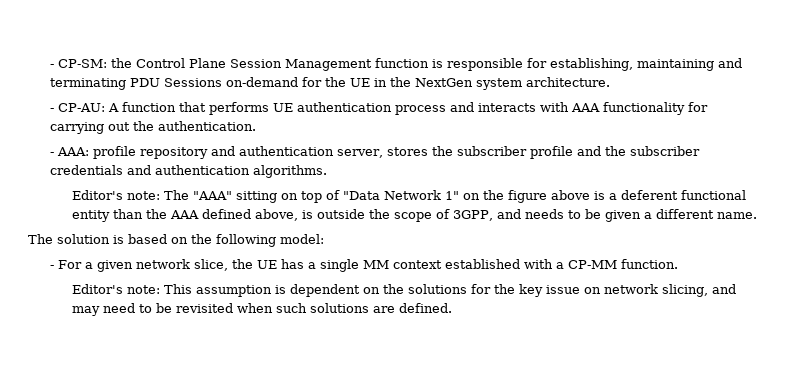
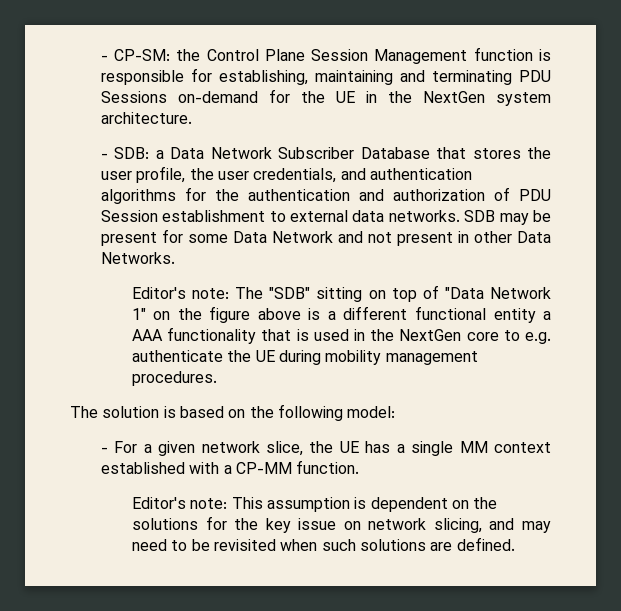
- - CP-AU: A function that performs UE authentication process and interacts with AAA functionality for carrying out the authentication.
- - AAA: profile repository and authentication server, stores the subscriber profile and the subscriber credentials and authentication algorithms.
+ - SDB: a Data Network Subscriber Database that stores the user profile, the user credentials, and authentication algorithms for the authentication and authorization of PDU Session establishment to external data networks. SDB may be present for some Data Network and not present in other Data Networks.
- Editor's note: The "AAA" sitting on top of "Data Network 1" on the figure above is a deferent functional entity than the AAA defined above, is outside the scope of 3GPP, and needs to be given a different name.
+ Editor's note: The "SDB" sitting on top of "Data Network 1" on the figure above is a different functional entity a AAA functionality that is used in the NextGen core to e.g. authenticate the UE during mobility management procedures.

